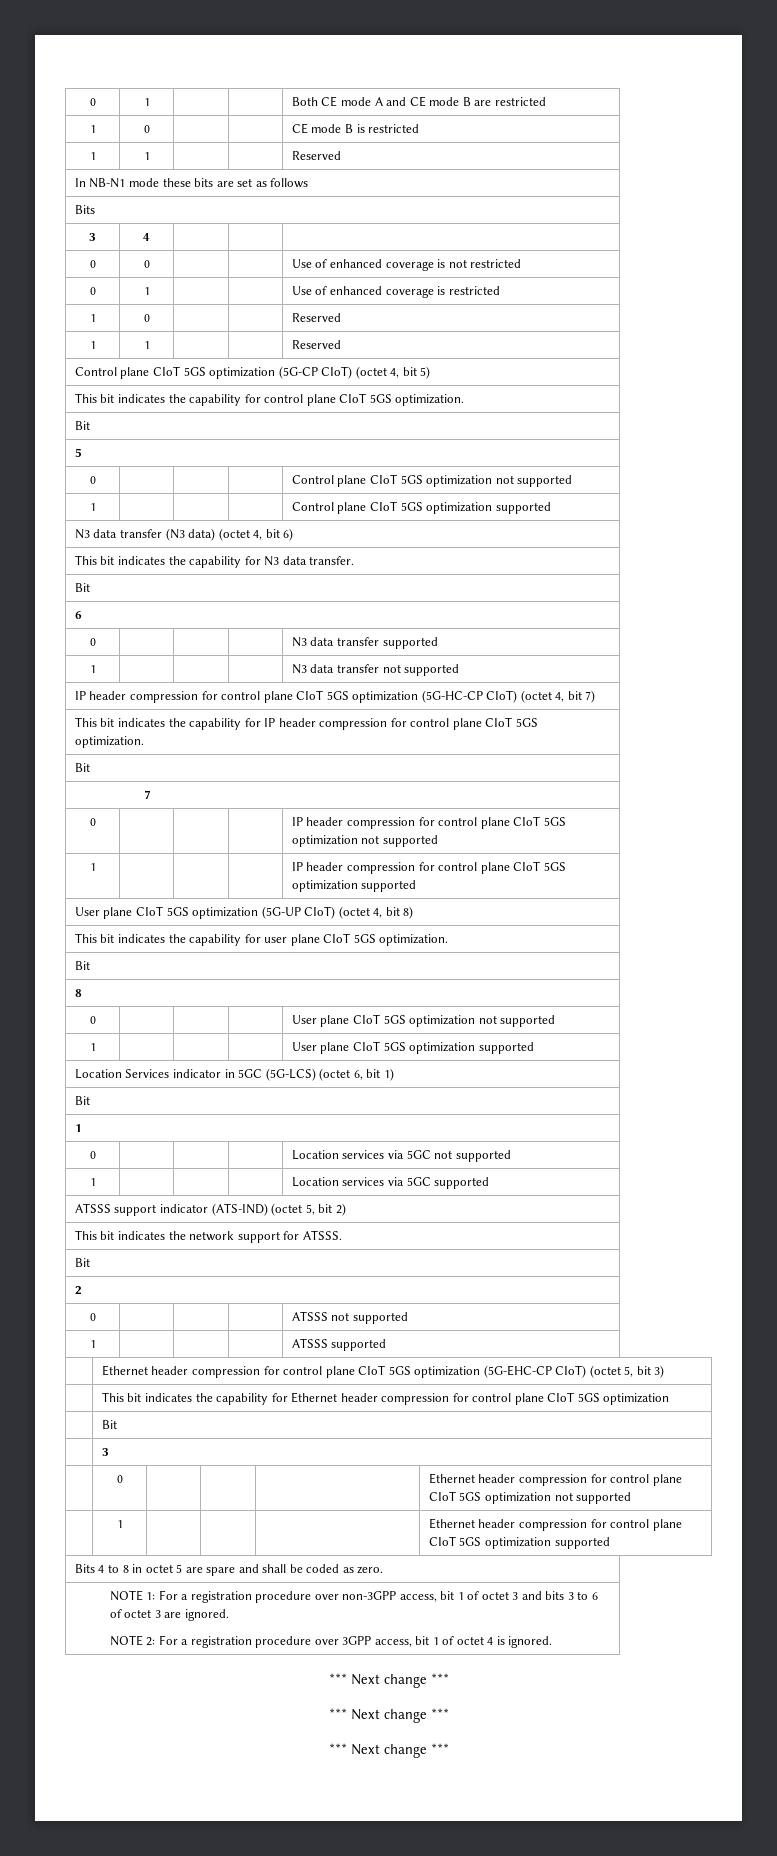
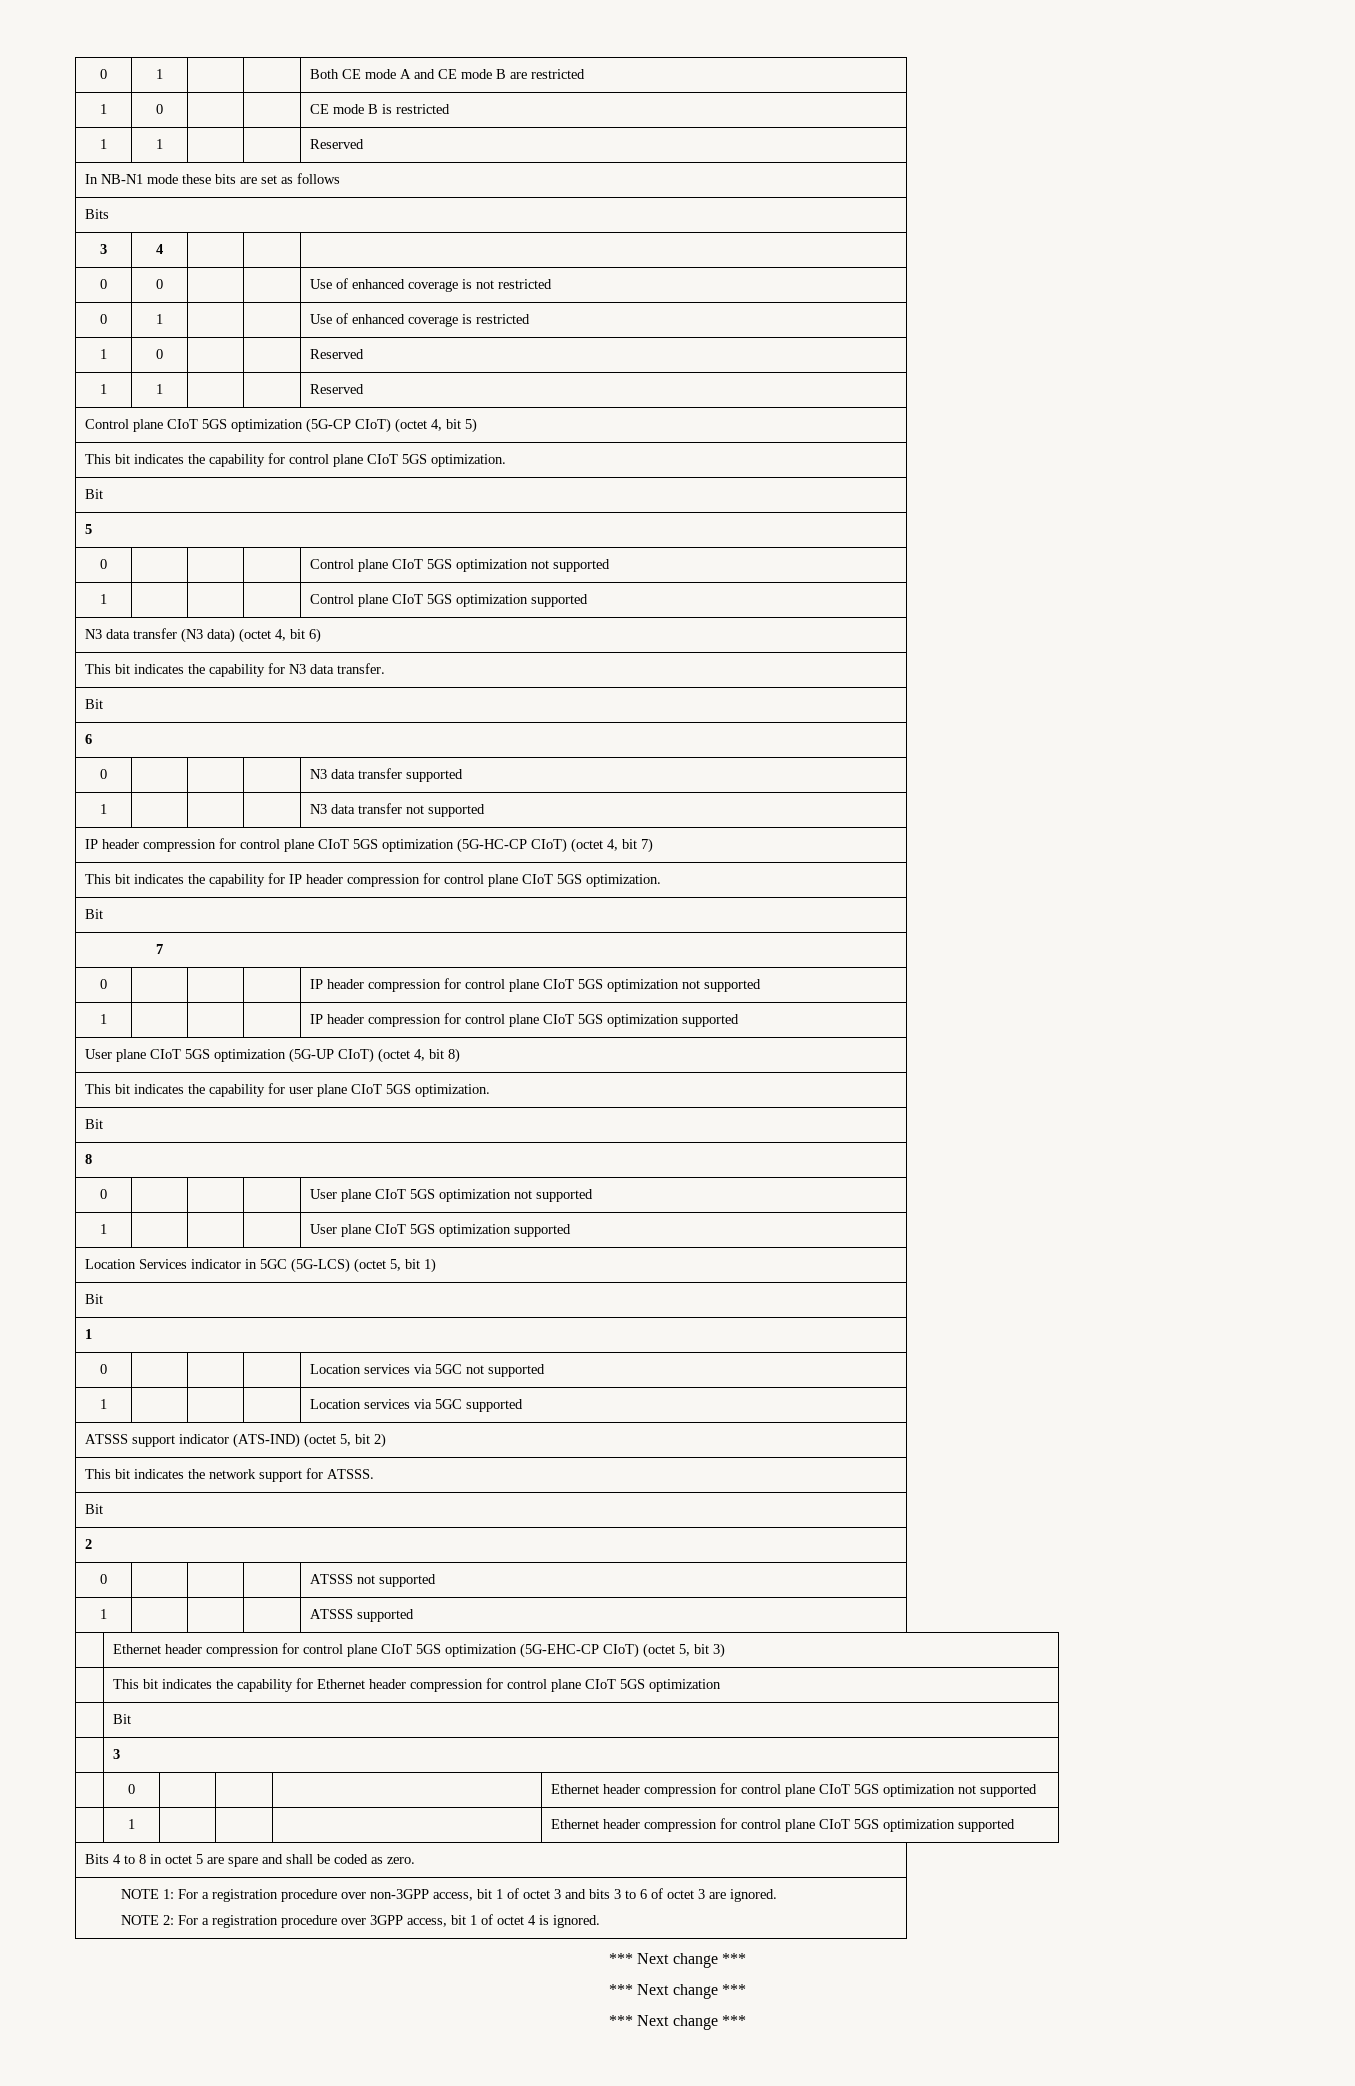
- Location Services indicator in 5GC (5G-LCS) (octet 6, bit 1)
+ Location Services indicator in 5GC (5G-LCS) (octet 5, bit 1)

